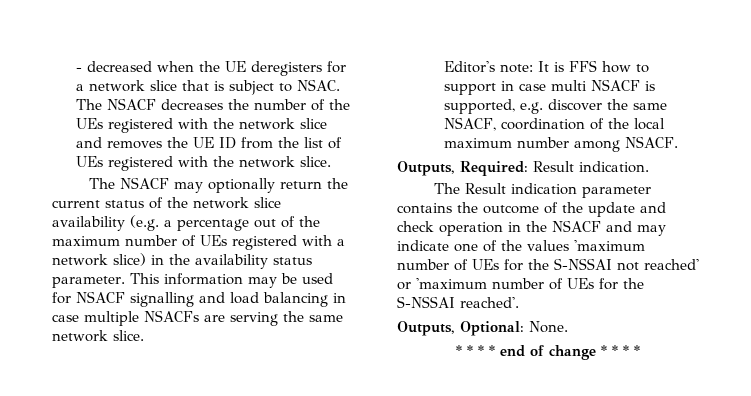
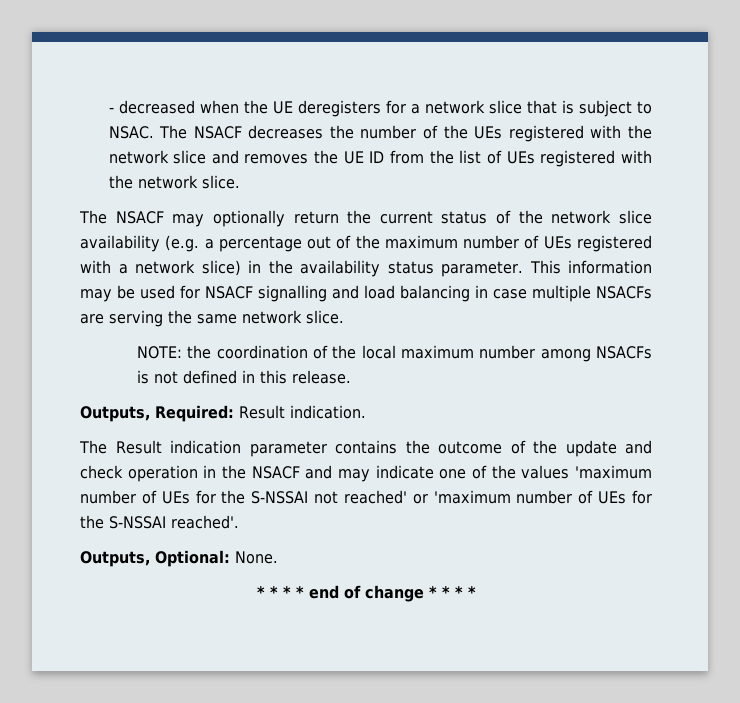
- Editor's note: It is FFS how to support in case multi NSACF is supported, e.g. discover the same NSACF, coordination of the local maximum number among NSACF.
+ NOTE: the coordination of the local maximum number among NSACFs is not defined in this release.

